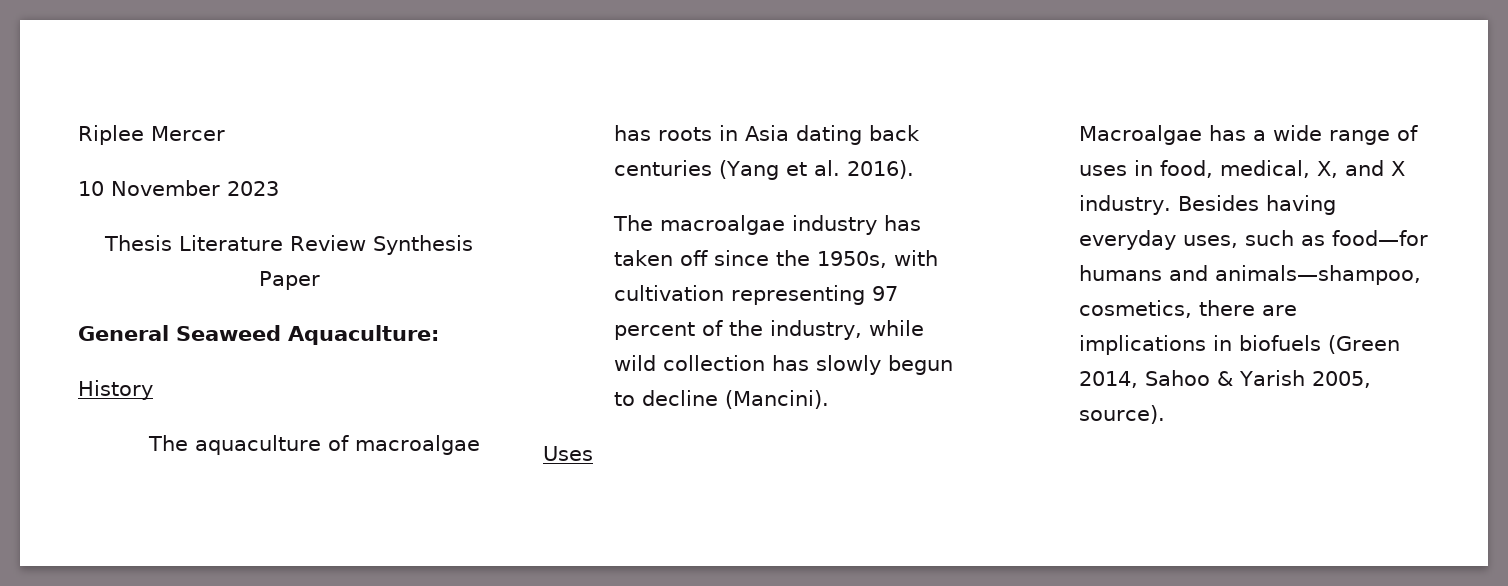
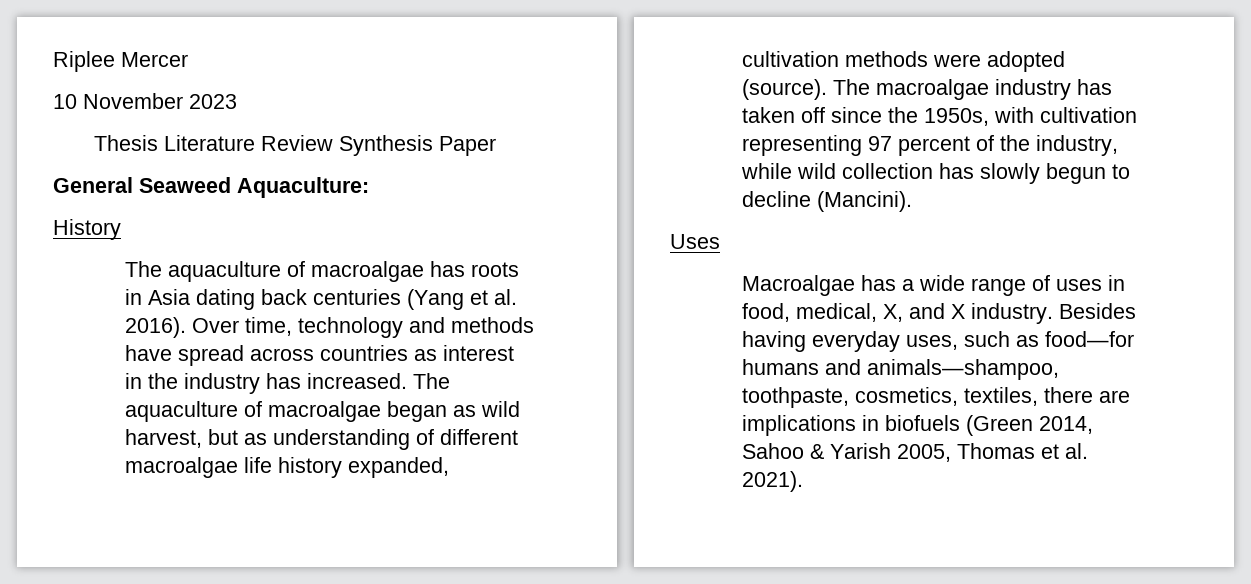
- The aquaculture of macroalgae has roots in Asia dating back centuries (Yang et al. 2016).
- The macroalgae industry has taken off since the 1950s, with cultivation representing 97 percent of the industry, while wild collection has slowly begun to decline (Mancini).
+ The aquaculture of macroalgae has roots in Asia dating back centuries (Yang et al. 2016). Over time, technology and methods have spread across countries as interest in the industry has increased. The aquaculture of macroalgae began as wild harvest, but as understanding of different macroalgae life history expanded, cultivation methods were adopted (source). The macroalgae industry has taken off since the 1950s, with cultivation representing 97 percent of the industry, while wild collection has slowly begun to decline (Mancini).
- Besides having everyday uses, such as food—for humans and animals—shampoo, cosmetics, there are implications in biofuels (Green 2014, Sahoo & Yarish 2005, source).
+ Besides having everyday uses, such as food—for humans and animals—shampoo, toothpaste, cosmetics, textiles, there are implications in biofuels (Green 2014, Sahoo & Yarish 2005, Thomas et al. 2021).

